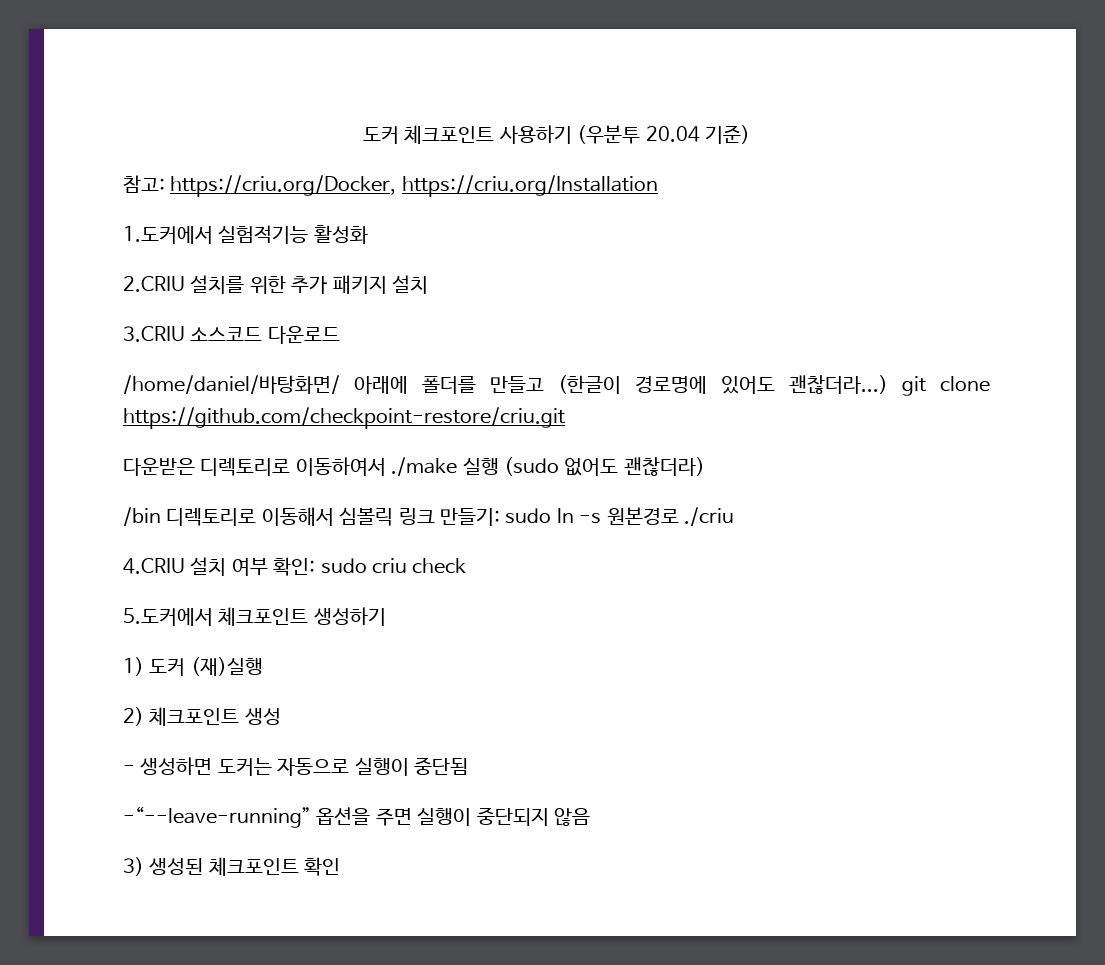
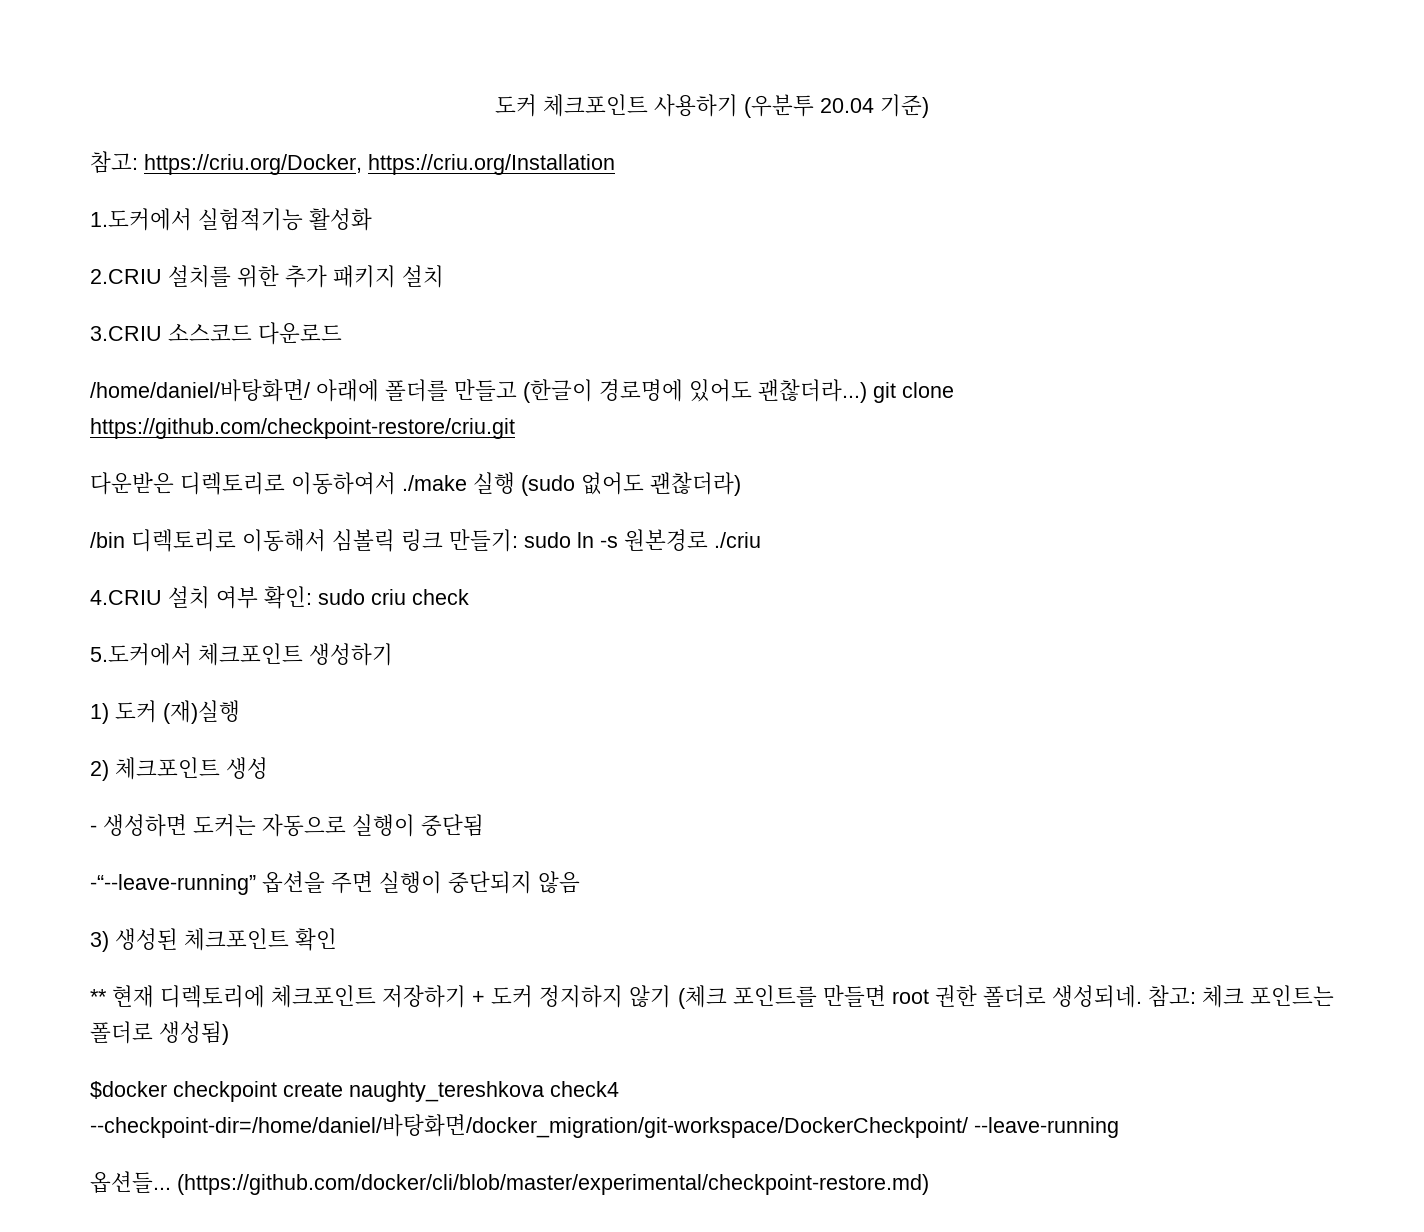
+ ** 현재 디렉토리에 체크포인트 저장하기 + 도커 정지하지 않기 (체크 포인트를 만들면 root 권한 폴더로 생성되네. 참고: 체크 포인트는 폴더로 생성됨)
+ $docker checkpoint create naughty_tereshkova check4 --checkpoint-dir=/home/daniel/바탕화면/docker_migration/git-workspace/DockerCheckpoint/ --leave-running
+ 옵션들... (https://github.com/docker/cli/blob/master/experimental/checkpoint-restore.md)

